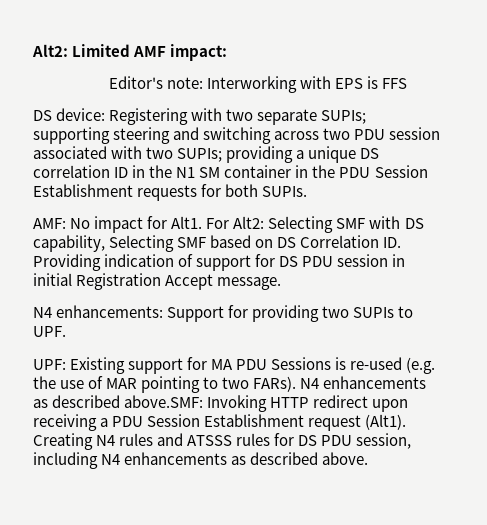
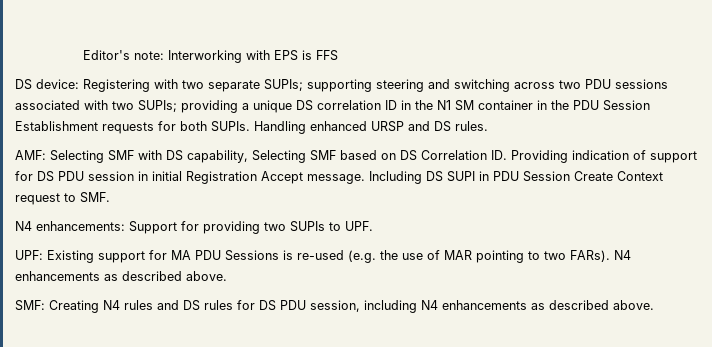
- Alt2: Limited AMF impact:
- supporting steering and switching across two PDU session associated with two SUPIs;
+ supporting steering and switching across two PDU sessions associated with two SUPIs;
- providing a unique DS correlation ID in the N1 SM container in the PDU Session Establishment requests for both SUPIs.
- AMF: No impact for Alt1. For Alt2:
+ providing a unique DS correlation ID in the N1 SM container in the PDU Session Establishment requests for both SUPIs. Handling enhanced URSP and DS rules.
+ AMF:
+ Including DS SUPI in PDU Session Create Context request to SMF.
- UPF: Existing support for MA PDU Sessions is re-used (e.g. the use of MAR pointing to two FARs). N4 enhancements as described above.SMF: Invoking HTTP redirect upon receiving a PDU Session Establishment request (Alt1). Creating N4 rules and ATSSS rules for DS PDU session, including N4 enhancements as described above.
+ UPF: Existing support for MA PDU Sessions is re-used (e.g. the use of MAR pointing to two FARs). N4 enhancements as described above.
+ SMF: Creating N4 rules and DS rules for DS PDU session, including N4 enhancements as described above.

